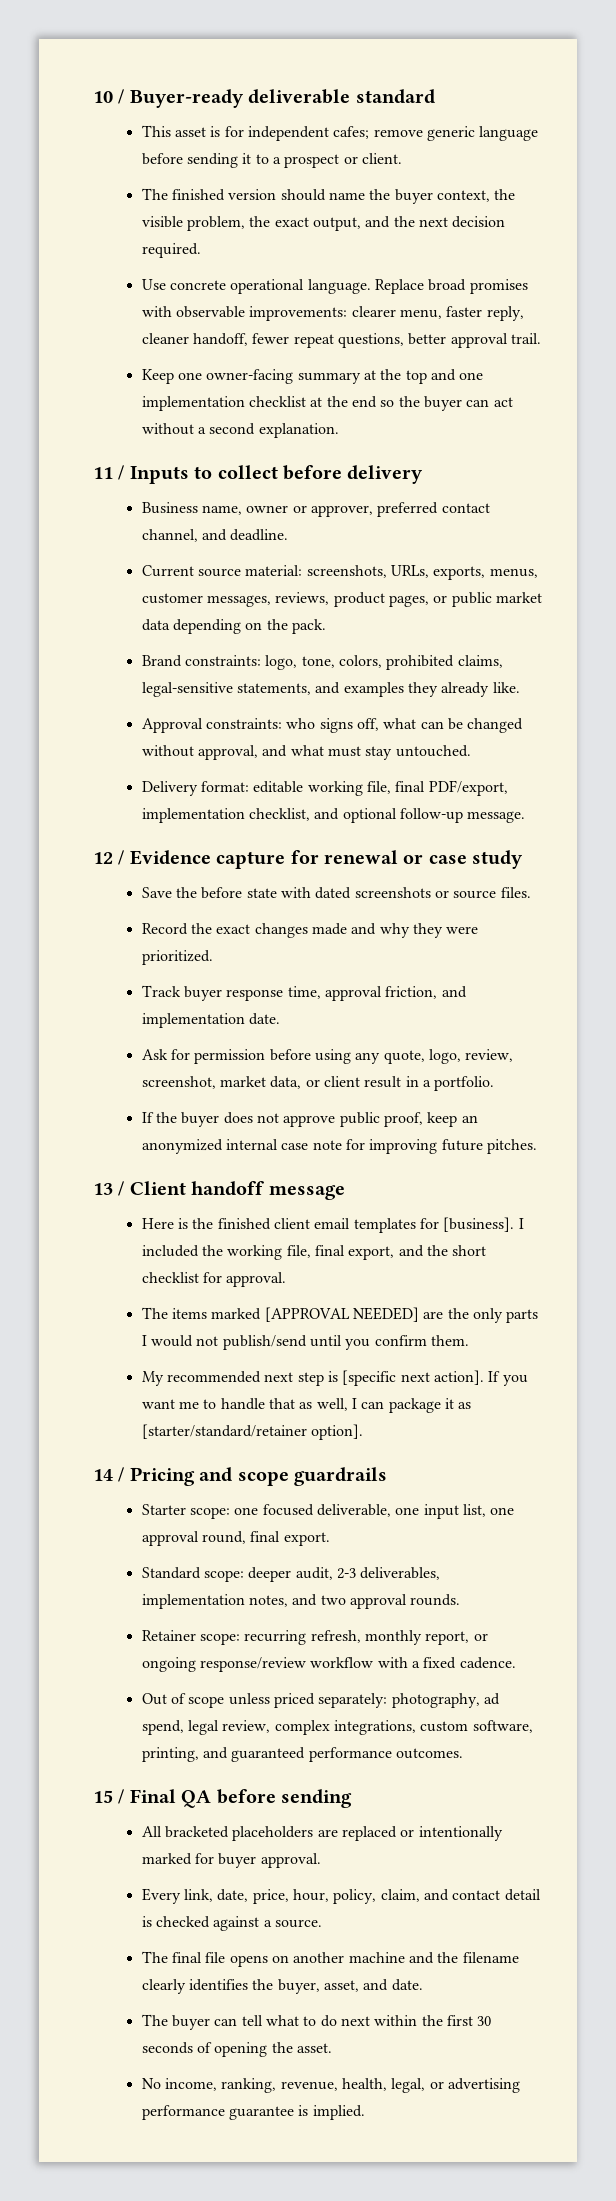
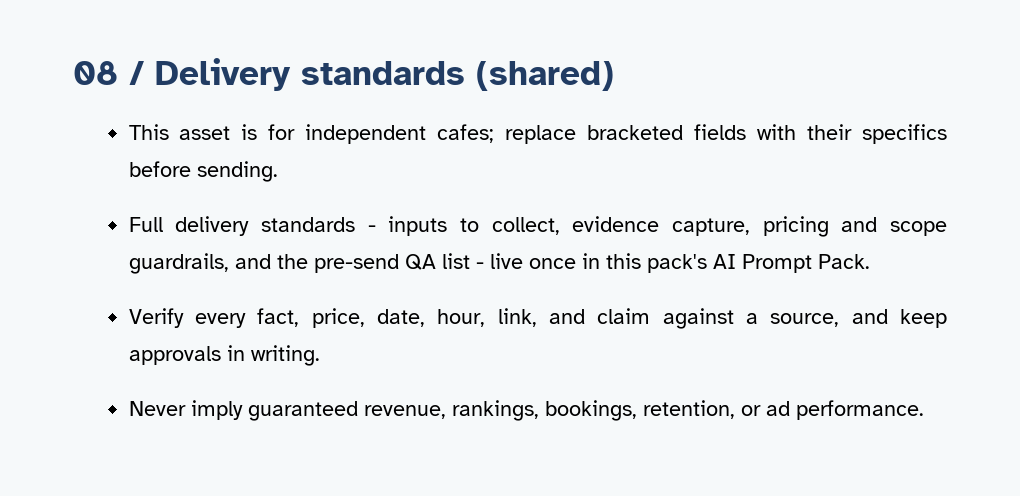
- 10 / Buyer-ready deliverable standard
+ 08 / Delivery standards (shared)
- This asset is for independent cafes; remove generic language before sending it to a prospect or client.
- The finished version should name the buyer context, the visible problem, the exact output, and the next decision required.
- Use concrete operational language. Replace broad promises with observable improvements: clearer menu, faster reply, cleaner handoff, fewer repeat questions, better approval trail.
- Keep one owner-facing summary at the top and one implementation checklist at the end so the buyer can act without a second explanation.
- 11 / Inputs to collect before delivery
- Business name, owner or approver, preferred contact channel, and deadline.
- Current source material: screenshots, URLs, exports, menus, customer messages, reviews, product pages, or public market data depending on the pack.
- Brand constraints: logo, tone, colors, prohibited claims, legal-sensitive statements, and examples they already like.
- Approval constraints: who signs off, what can be changed without approval, and what must stay untouched.
- Delivery format: editable working file, final PDF/export, implementation checklist, and optional follow-up message.
- 12 / Evidence capture for renewal or case study
- Save the before state with dated screenshots or source files.
- Record the exact changes made and why they were prioritized.
- Track buyer response time, approval friction, and implementation date.
- Ask for permission before using any quote, logo, review, screenshot, market data, or client result in a portfolio.
- If the buyer does not approve public proof, keep an anonymized internal case note for improving future pitches.
- 13 / Client handoff message
- Here is the finished client email templates for [business]. I included the working file, final export, and the short checklist for approval.
- The items marked [APPROVAL NEEDED] are the only parts I would not publish/send until you confirm them.
- My recommended next step is [specific next action]. If you want me to handle that as well, I can package it as [starter/standard/retainer option].
- 14 / Pricing and scope guardrails
- Starter scope: one focused deliverable, one input list, one approval round, final export.
- Standard scope: deeper audit, 2-3 deliverables, implementation notes, and two approval rounds.
- Retainer scope: recurring refresh, monthly report, or ongoing response/review workflow with a fixed cadence.
- Out of scope unless priced separately: photography, ad spend, legal review, complex integrations, custom software, printing, and guaranteed performance outcomes.
- 15 / Final QA before sending
- All bracketed placeholders are replaced or intentionally marked for buyer approval.
- Every link, date, price, hour, policy, claim, and contact detail is checked against a source.
- The final file opens on another machine and the filename clearly identifies the buyer, asset, and date.
- The buyer can tell what to do next within the first 30 seconds of opening the asset.
- No income, ranking, revenue, health, legal, or advertising performance guarantee is implied.
+ This asset is for independent cafes; replace bracketed fields with their specifics before sending.
+ Full delivery standards - inputs to collect, evidence capture, pricing and scope guardrails, and the pre-send QA list - live once in this pack's AI Prompt Pack.
+ Verify every fact, price, date, hour, link, and claim against a source, and keep approvals in writing.
+ Never imply guaranteed revenue, rankings, bookings, retention, or ad performance.

